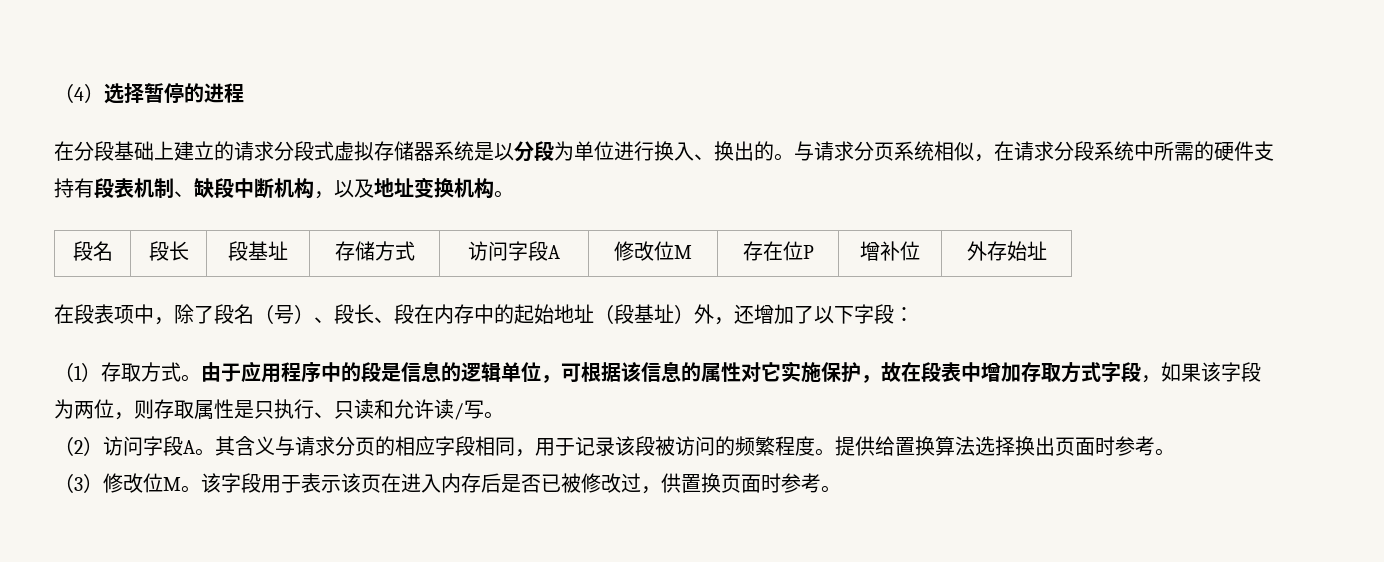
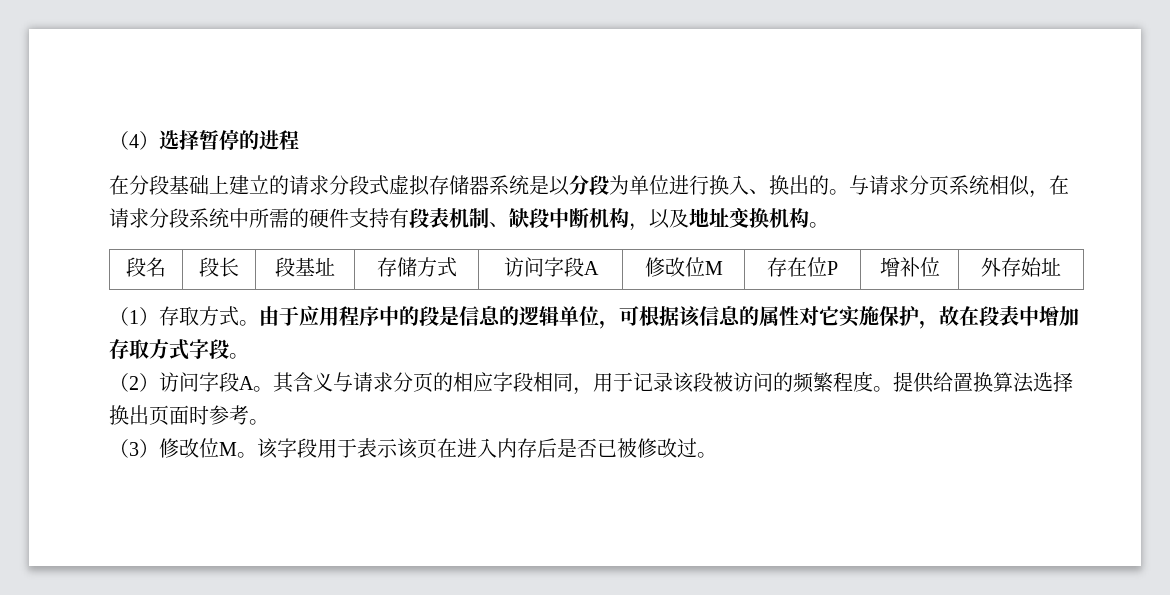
- 在段表项中，除了段名（号）、段长、段在内存中的起始地址（段基址）外，还增加了以下字段：
- 由于应用程序中的段是信息的逻辑单位，可根据该信息的属性对它实施保护，故在段表中增加存取方式字段，如果该字段为两位，则存取属性是只执行、只读和允许读/写。
+ 由于应用程序中的段是信息的逻辑单位，可根据该信息的属性对它实施保护，故在段表中增加存取方式字段。
- 该字段用于表示该页在进入内存后是否已被修改过，供置换页面时参考。
+ 该字段用于表示该页在进入内存后是否已被修改过。

